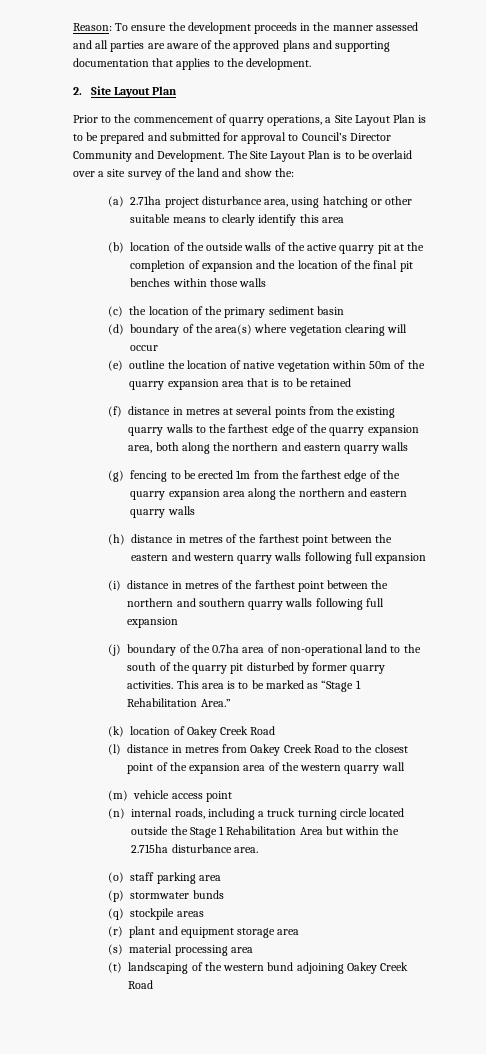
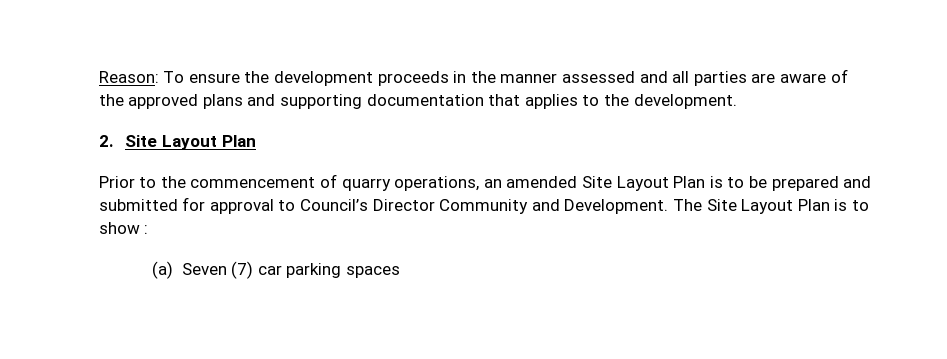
- Prior to the commencement of quarry operations, a Site Layout Plan is to be prepared and submitted for approval to Council’s Director Community and Development.
+ Prior to the commencement of quarry operations, an amended Site Layout Plan is to be prepared and submitted for approval to Council’s Director Community and Development.
- The Site Layout Plan is to be overlaid over a site survey of the land and show the:
- (a) 2.71ha project disturbance area, using hatching or other suitable means to clearly identify this area
- (b) location of the outside walls of the active quarry pit at the completion of expansion and the location of the final pit benches within those walls
- (c) the location of the primary sediment basin
- (d) boundary of the area(s) where vegetation clearing will occur
- (e) outline the location of native vegetation within 50m of the quarry expansion area that is to be retained
- (f) distance in metres at several points from the existing quarry walls to the farthest edge of the quarry expansion area, both along the northern and eastern quarry walls
- (g) fencing to be erected 1m from the farthest edge of the quarry expansion area along the northern and eastern quarry walls
- (h) distance in metres of the farthest point between the eastern and western quarry walls following full expansion
- (i) distance in metres of the farthest point between the northern and southern quarry walls following full expansion
- (j) boundary of the 0.7ha area of non-operational land to the south of the quarry pit disturbed by former quarry activities. This area is to be marked as “Stage 1 Rehabilitation Area.”
- (k) location of Oakey Creek Road
- (l) distance in metres from Oakey Creek Road to the closest point of the expansion area of the western quarry wall
- (m) vehicle access point
- (n) internal roads, including a truck turning circle located outside the Stage 1 Rehabilitation Area but within the 2.715ha disturbance area.
- (o) staff parking area
- (p) stormwater bunds
- (q) stockpile areas
- (r) plant and equipment storage area
- (s) material processing area
- (t) landscaping of the western bund adjoining Oakey Creek Road
+ The Site Layout Plan is to show :
+ (a) Seven (7) car parking spaces

